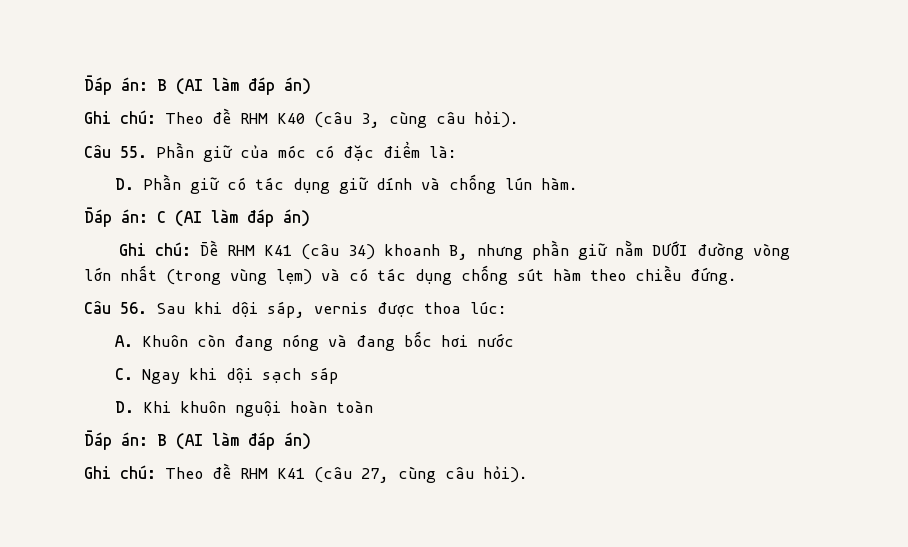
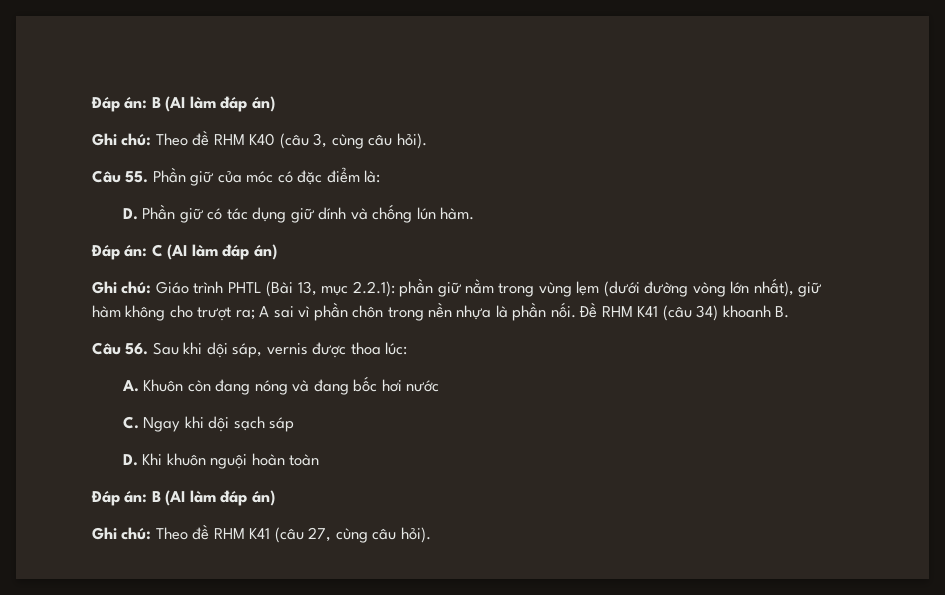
- Ghi chú: Đề RHM K41 (câu 34) khoanh B, nhưng phần giữ nằm DƯỚI đường vòng lớn nhất (trong vùng lẹm) và có tác dụng chống sút hàm theo chiều đứng.
+ Ghi chú: Giáo trình PHTL (Bài 13, mục 2.2.1): phần giữ nằm trong vùng lẹm (dưới đường vòng lớn nhất), giữ hàm không cho trượt ra; A sai vì phần chôn trong nền nhựa là phần nối. Đề RHM K41 (câu 34) khoanh B.

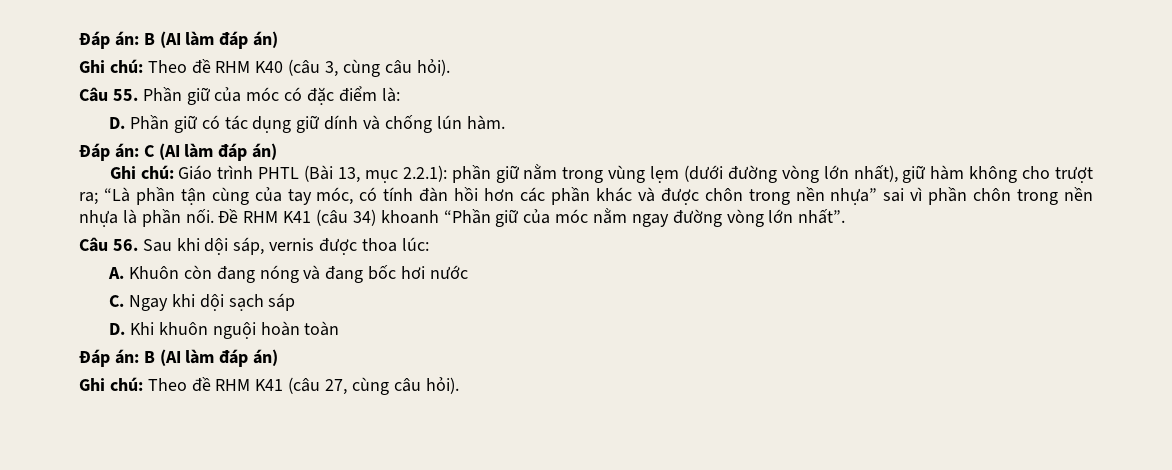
- Ghi chú: Giáo trình PHTL (Bài 13, mục 2.2.1): phần giữ nằm trong vùng lẹm (dưới đường vòng lớn nhất), giữ hàm không cho trượt ra; A sai vì phần chôn trong nền nhựa là phần nối.
+ Ghi chú: Giáo trình PHTL (Bài 13, mục 2.2.1): phần giữ nằm trong vùng lẹm (dưới đường vòng lớn nhất), giữ hàm không cho trượt ra; “Là phần tận cùng của tay móc, có tính đàn hồi hơn các phần khác và được chôn trong nền nhựa” sai vì phần chôn trong nền nhựa là phần nối.
- Đề RHM K41 (câu 34) khoanh B.
+ Đề RHM K41 (câu 34) khoanh “Phần giữ của móc nằm ngay đường vòng lớn nhất”.

